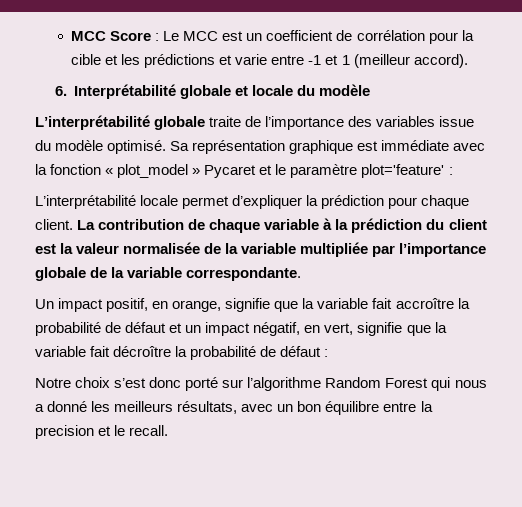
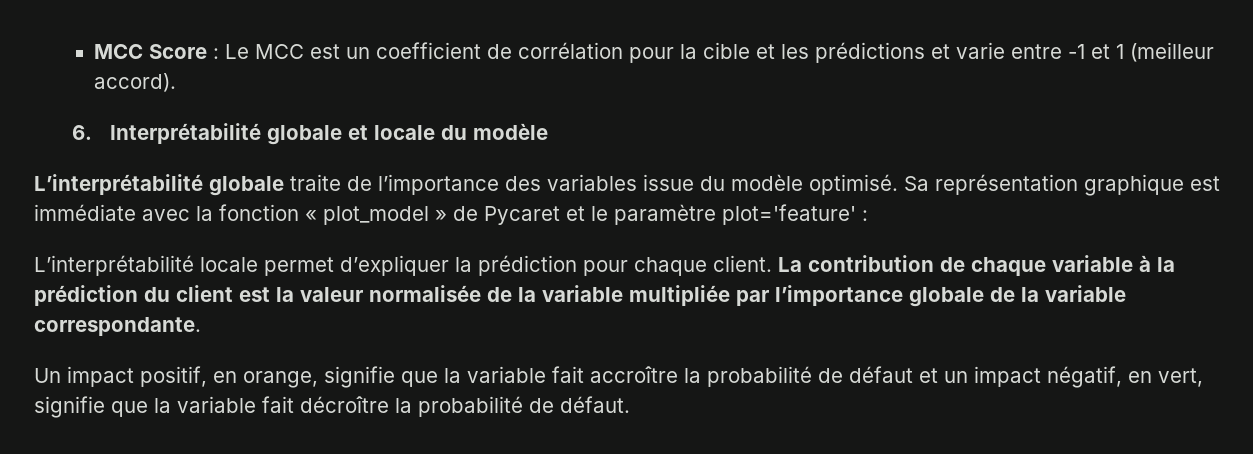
- Sa représentation graphique est immédiate avec la fonction « plot_model » Pycaret et le paramètre plot='feature' :
+ Sa représentation graphique est immédiate avec la fonction « plot_model » de Pycaret et le paramètre plot='feature' :
- Un impact positif, en orange, signifie que la variable fait accroître la probabilité de défaut et un impact négatif, en vert, signifie que la variable fait décroître la probabilité de défaut :
- Notre choix s’est donc porté sur l’algorithme Random Forest qui nous a donné les meilleurs résultats, avec un bon équilibre entre la precision et le recall.
+ Un impact positif, en orange, signifie que la variable fait accroître la probabilité de défaut et un impact négatif, en vert, signifie que la variable fait décroître la probabilité de défaut.

